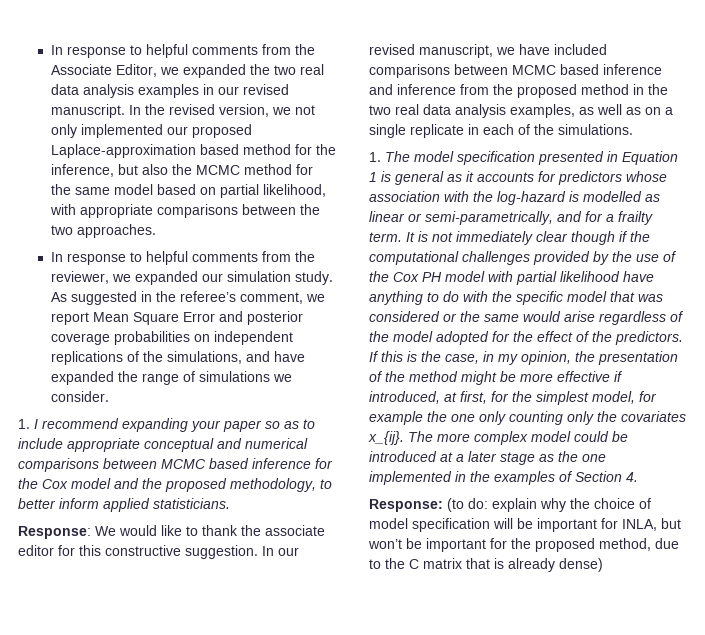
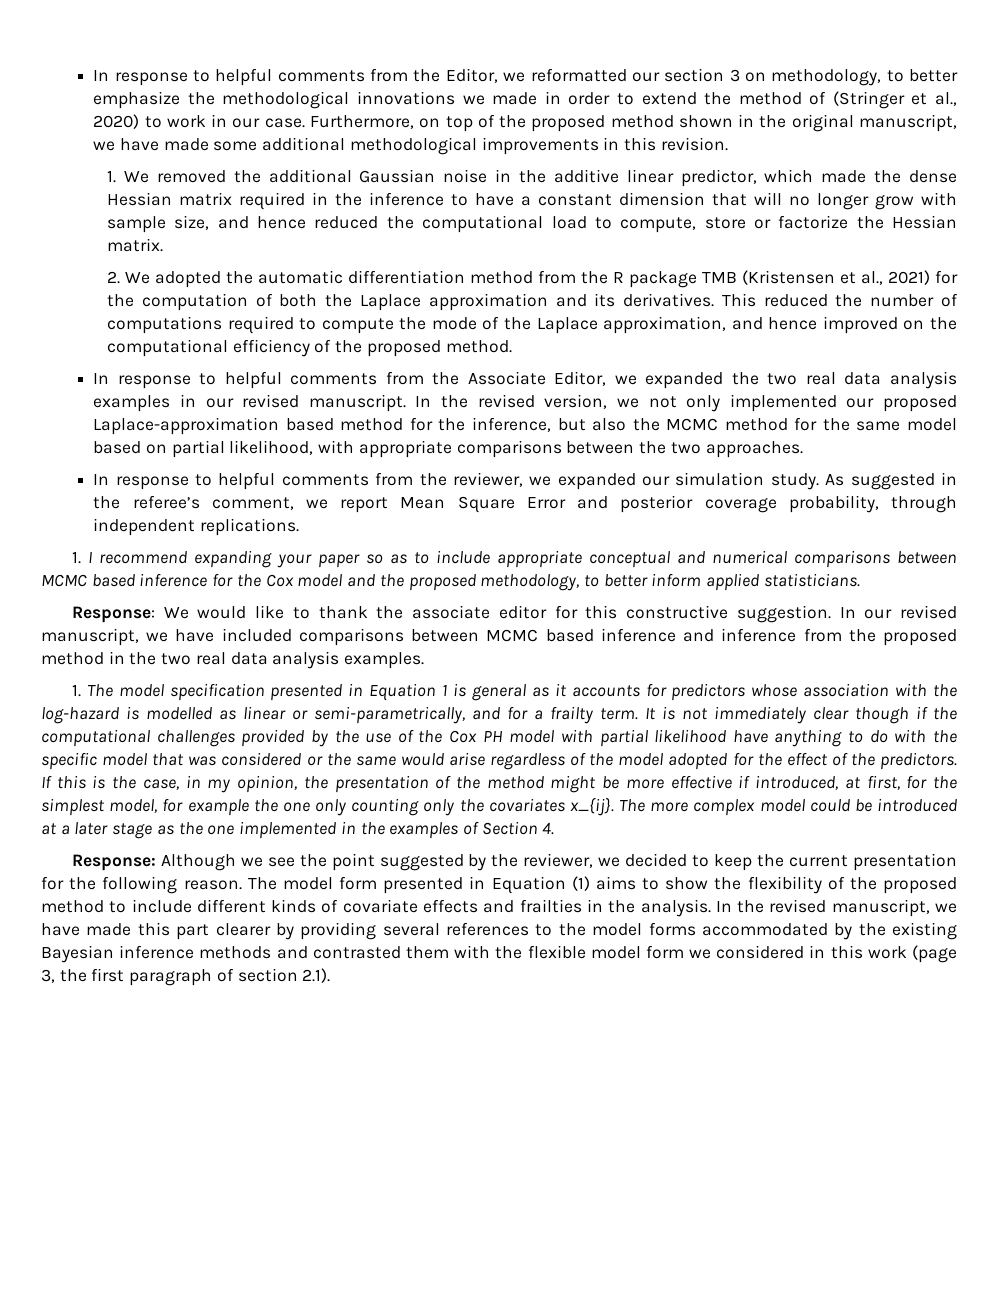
+ In response to helpful comments from the Editor, we reformatted our section 3 on methodology, to better emphasize the methodological innovations we made in order to extend the method of (Stringer et al., 2020) to work in our case. Furthermore, on top of the proposed method shown in the original manuscript, we have made some additional methodological improvements in this revision.
+ 1. We removed the additional Gaussian noise in the additive linear predictor, which made the dense Hessian matrix required in the inference to have a constant dimension that will no longer grow with sample size, and hence reduced the computational load to compute, store or factorize the Hessian matrix.
+ 2. We adopted the automatic differentiation method from the R package TMB (Kristensen et al., 2021) for the computation of both the Laplace approximation and its derivatives. This reduced the number of computations required to compute the mode of the Laplace approximation, and hence improved on the computational efficiency of the proposed method.
- As suggested in the referee’s comment, we report Mean Square Error and posterior coverage probabilities on independent replications of the simulations, and have expanded the range of simulations we consider.
+ As suggested in the referee’s comment, we report Mean Square Error and posterior coverage probability, through independent replications.
- In our revised manuscript, we have included comparisons between MCMC based inference and inference from the proposed method in the two real data analysis examples, as well as on a single replicate in each of the simulations.
+ In our revised manuscript, we have included comparisons between MCMC based inference and inference from the proposed method in the two real data analysis examples.
- Response: (to do: explain why the choice of model specification will be important for INLA, but won’t be important for the proposed method, due to the C matrix that is already dense)
+ Response: Although we see the point suggested by the reviewer, we decided to keep the current presentation for the following reason. The model form presented in Equation (1) aims to show the flexibility of the proposed method to include different kinds of covariate effects and frailties in the analysis. In the revised manuscript, we have made this part clearer by providing several references to the model forms accommodated by the existing Bayesian inference methods and contrasted them with the flexible model form we considered in this work (page 3, the first paragraph of section 2.1).

